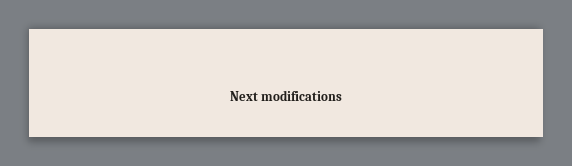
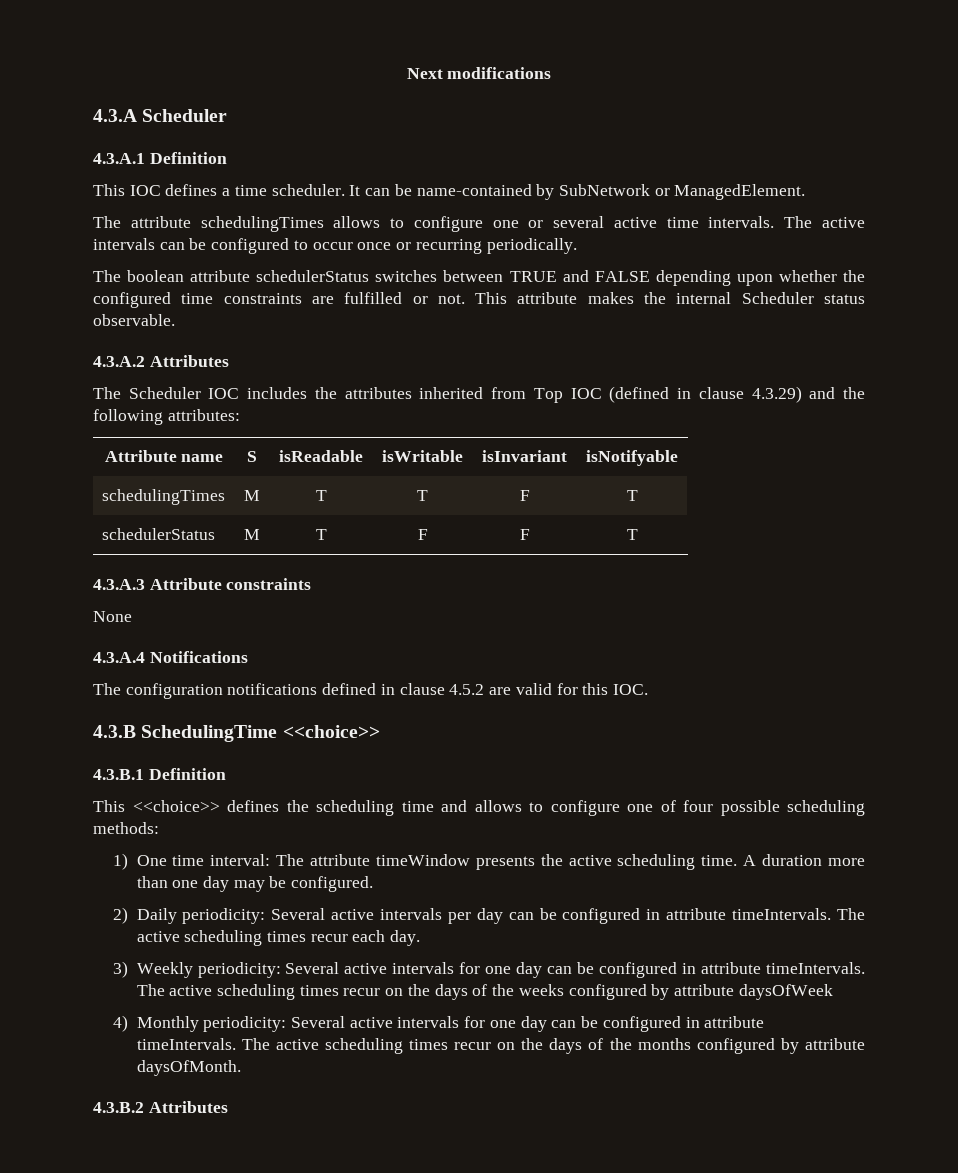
+ 4.3.A Scheduler
+ 4.3.A.1 Definition
+ This IOC defines a time scheduler. It can be name-contained by SubNetwork or ManagedElement.
+ The attribute schedulingTimes allows to configure one or several active time intervals. The active intervals can be configured to occur once or recurring periodically.
+ The boolean attribute schedulerStatus switches between TRUE and FALSE depending upon whether the configured time constraints are fulfilled or not. This attribute makes the internal Scheduler status observable.
+ 4.3.A.2 Attributes
+ The Scheduler IOC includes the attributes inherited from Top IOC (defined in clause 4.3.29) and the following attributes:
+ Attribute name | S | isReadable | isWritable | isInvariant | isNotifyable
+ schedulingTimes | M | T | T | F | T
+ schedulerStatus | M | T | F | F | T
+ 4.3.A.3 Attribute constraints
+ None
+ 4.3.A.4 Notifications
+ The configuration notifications defined in clause 4.5.2 are valid for this IOC.
+ 4.3.B SchedulingTime <<choice>>
+ 4.3.B.1 Definition
+ This <<choice>> defines the scheduling time and allows to configure one of four possible scheduling methods:
+ 1) One time interval: The attribute timeWindow presents the active scheduling time. A duration more than one day may be configured.
+ 2) Daily periodicity: Several active intervals per day can be configured in attribute timeIntervals. The active scheduling times recur each day.
+ 3) Weekly periodicity: Several active intervals for one day can be configured in attribute timeIntervals. The active scheduling times recur on the days of the weeks configured by attribute daysOfWeek
+ 4) Monthly periodicity: Several active intervals for one day can be configured in attribute timeIntervals. The active scheduling times recur on the days of the months configured by attribute daysOfMonth.
+ 4.3.B.2 Attributes

